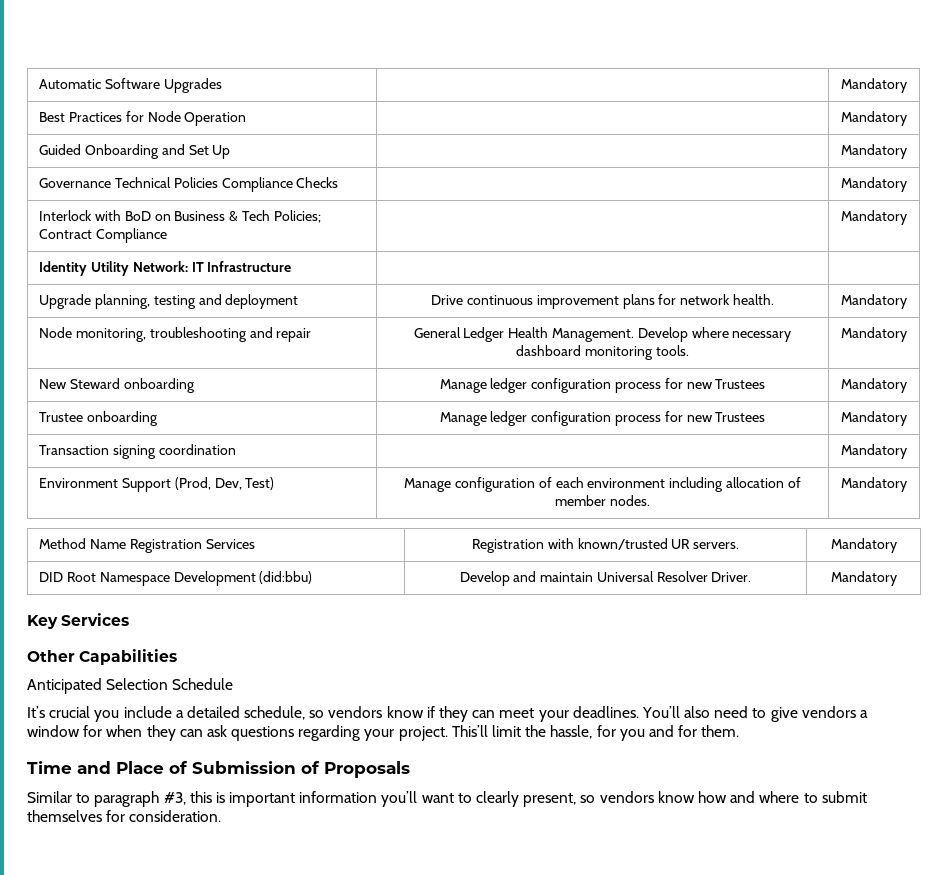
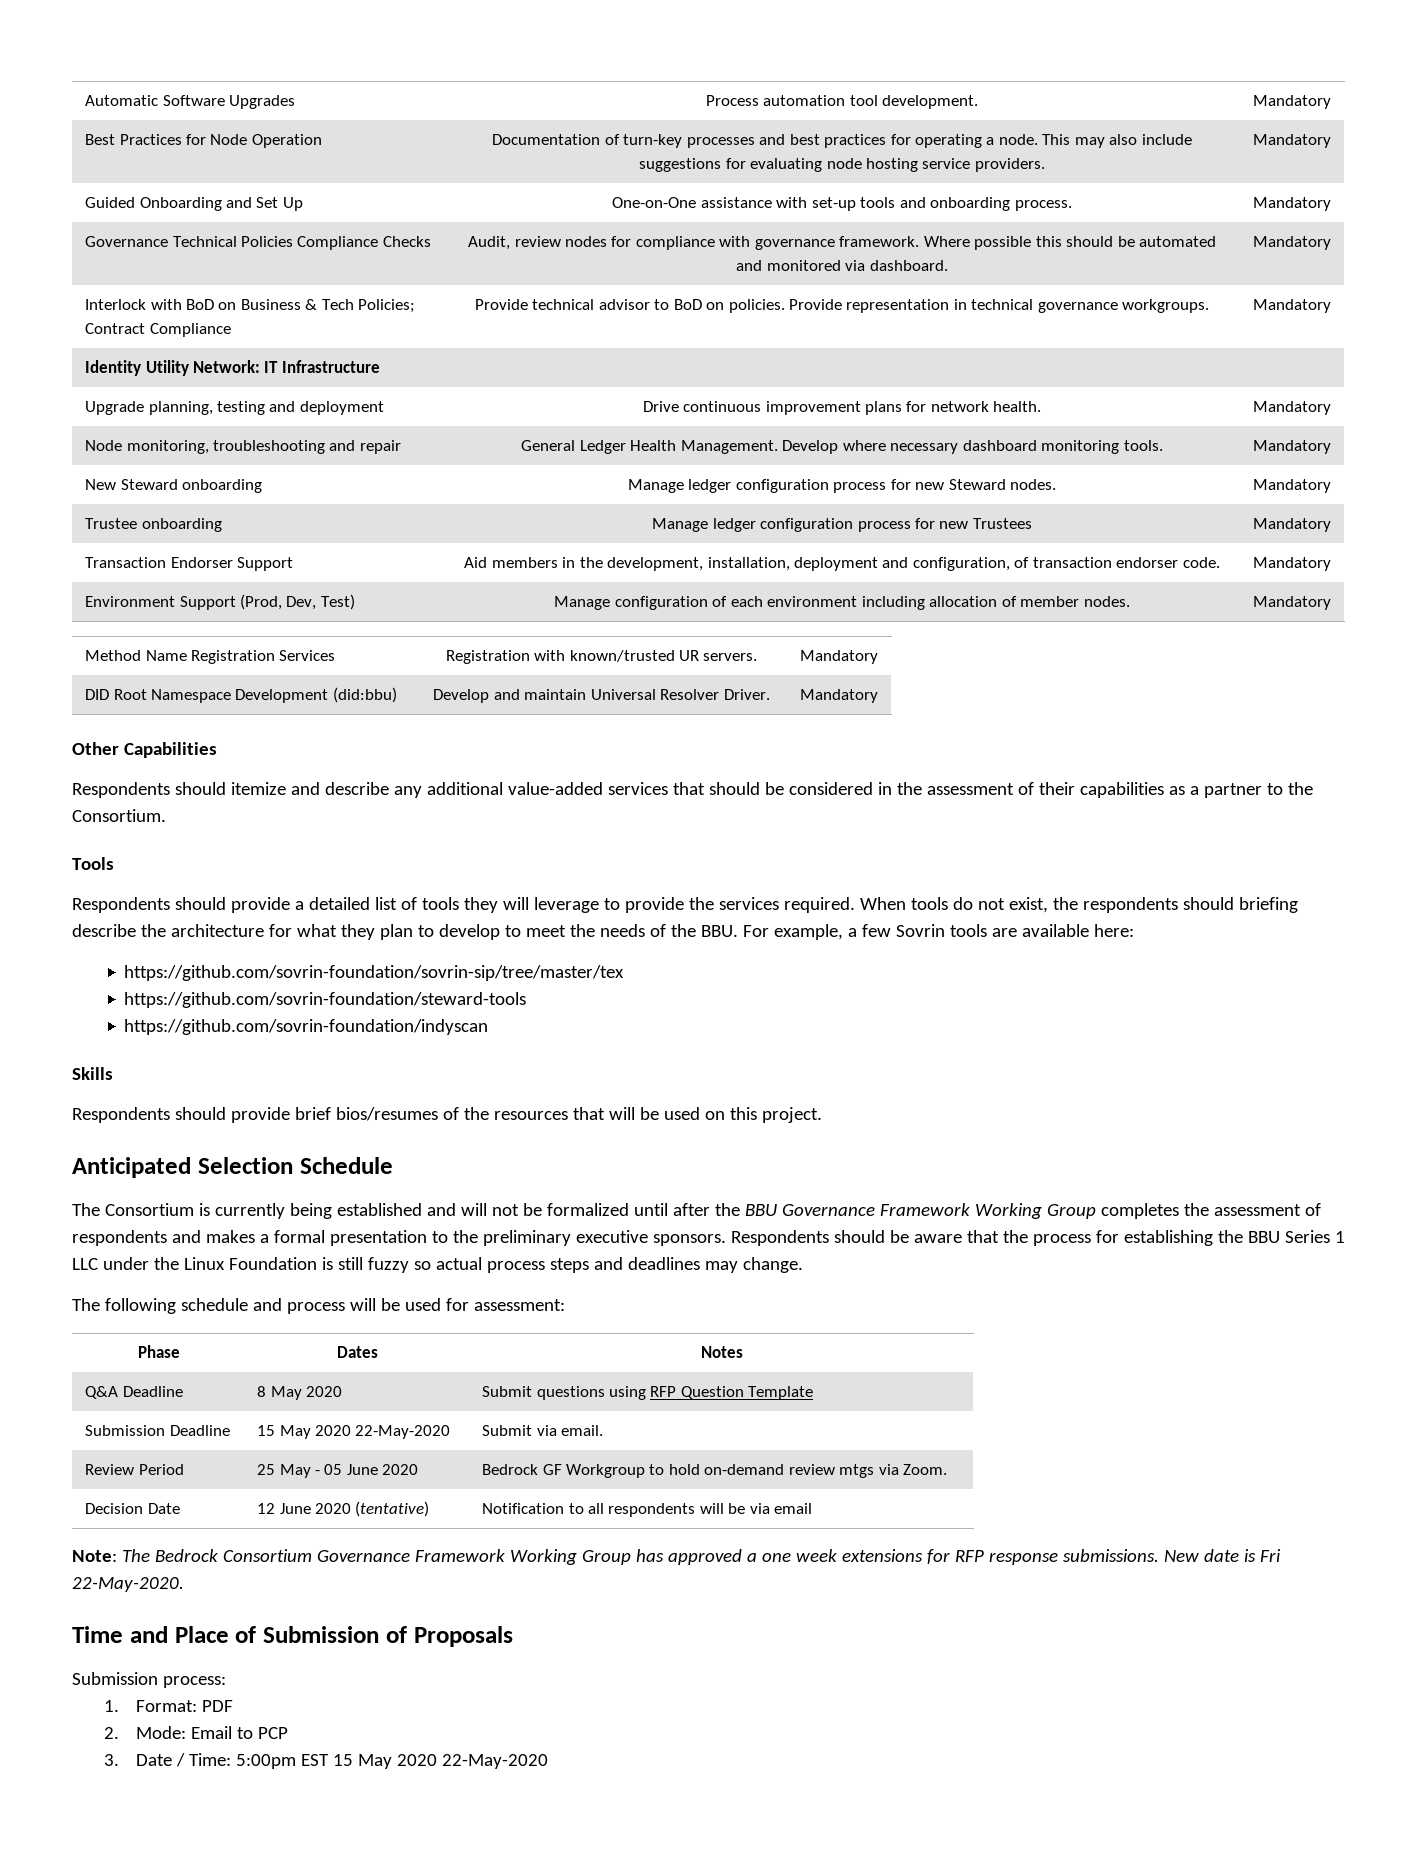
- Automatic Software Upgrades | | Mandatory
+ Automatic Software Upgrades | Process automation tool development. | Mandatory
- Best Practices for Node Operation | | Mandatory
+ Best Practices for Node Operation | Documentation of turn-key processes and best practices for operating a node. This may also include suggestions for evaluating node hosting service providers. | Mandatory
- Guided Onboarding and Set Up | | Mandatory
+ Guided Onboarding and Set Up | One-on-One assistance with set-up tools and onboarding process. | Mandatory
- Governance Technical Policies Compliance Checks | | Mandatory
+ Governance Technical Policies Compliance Checks | Audit, review nodes for compliance with governance framework. Where possible this should be automated and monitored via dashboard. | Mandatory
- Interlock with BoD on Business & Tech Policies; Contract Compliance | | Mandatory
+ Interlock with BoD on Business & Tech Policies; Contract Compliance | Provide technical advisor to BoD on policies. Provide representation in technical governance workgroups. | Mandatory
- New Steward onboarding | Manage ledger configuration process for new Trustees | Mandatory
+ New Steward onboarding | Manage ledger configuration process for new Steward nodes. | Mandatory
- Transaction signing coordination | | Mandatory
+ Transaction Endorser Support | Aid members in the development, installation, deployment and configuration, of transaction endorser code. | Mandatory
- Key Services
+ Respondents should itemize and describe any additional value-added services that should be considered in the assessment of their capabilities as a partner to the Consortium.
+ Tools
+ Respondents should provide a detailed list of tools they will leverage to provide the services required. When tools do not exist, the respondents should briefing describe the architecture for what they plan to develop to meet the needs of the BBU. For example, a few Sovrin tools are available here:
+ https://github.com/sovrin-foundation/sovrin-sip/tree/master/tex
+ https://github.com/sovrin-foundation/steward-tools
+ https://github.com/sovrin-foundation/indyscan
+ Skills
+ Respondents should provide brief bios/resumes of the resources that will be used on this project.
  Anticipated Selection Schedule
- It’s crucial you include a detailed schedule, so vendors know if they can meet your deadlines. You’ll also need to give vendors a window for when they can ask questions regarding your project. This’ll limit the hassle, for you and for them.
+ The Consortium is currently being established and will not be formalized until after the BBU Governance Framework Working Group completes the assessment of respondents and makes a formal presentation to the preliminary executive sponsors. Respondents should be aware that the process for establishing the BBU Series 1 LLC under the Linux Foundation is still fuzzy so actual process steps and deadlines may change.
+ The following schedule and process will be used for assessment:
+ Phase | Dates | Notes
+ Q&A Deadline | 8 May 2020 | Submit questions using RFP Question Template
+ Submission Deadline | 15 May 2020 22-May-2020 | Submit via email.
+ Review Period | 25 May - 05 June 2020 | Bedrock GF Workgroup to hold on-demand review mtgs via Zoom.
+ Decision Date | 12 June 2020 (tentative) | Notification to all respondents will be via email
+ Note: The Bedrock Consortium Governance Framework Working Group has approved a one week extensions for RFP response submissions. New date is Fri 22-May-2020.
- Similar to paragraph #3, this is important information you’ll want to clearly present, so vendors know how and where to submit themselves for consideration.
+ Submission process:
+ 1. Format: PDF
+ 2. Mode: Email to PCP
+ 3. Date / Time: 5:00pm EST 15 May 2020 22-May-2020

